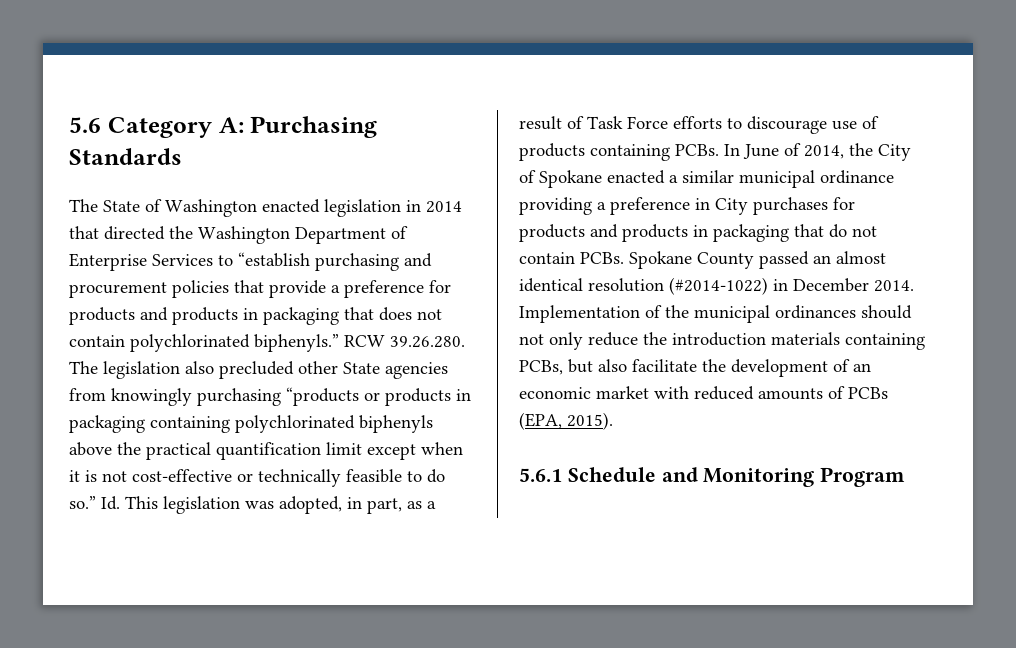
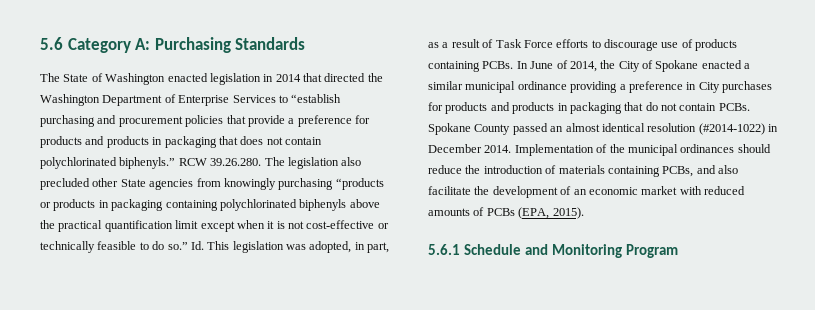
- Implementation of the municipal ordinances should not only reduce the introduction materials containing PCBs, but also facilitate the development of an economic market with reduced amounts of PCBs (EPA, 2015).
+ Implementation of the municipal ordinances should reduce the introduction of materials containing PCBs, and also facilitate the development of an economic market with reduced amounts of PCBs (EPA, 2015).

